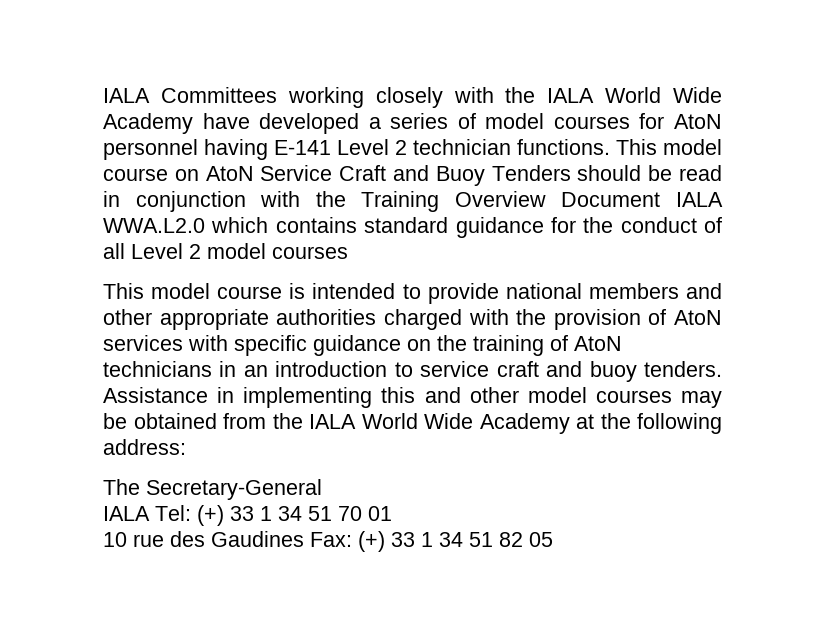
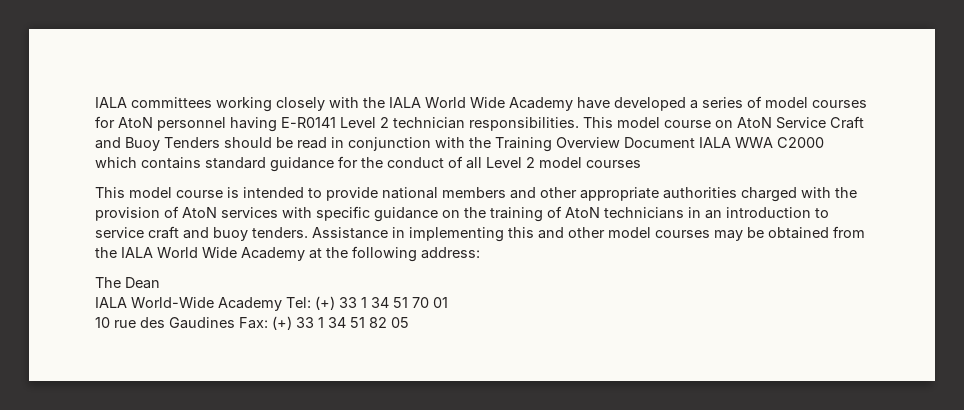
- IALA Committees working closely with the IALA World Wide Academy have developed a series of model courses for AtoN personnel having E-141 Level 2 technician functions.
+ IALA committees working closely with the IALA World Wide Academy have developed a series of model courses for AtoN personnel having E-R0141 Level 2 technician responsibilities.
- This model course on AtoN Service Craft and Buoy Tenders should be read in conjunction with the Training Overview Document IALA WWA.L2.0 which contains standard guidance for the conduct of all Level 2 model courses
+ This model course on AtoN Service Craft and Buoy Tenders should be read in conjunction with the Training Overview Document IALA WWA C2000 which contains standard guidance for the conduct of all Level 2 model courses
- The Secretary-General
- IALA Tel: (+) 33 1 34 51 70 01
+ The Dean
+ IALA World-Wide Academy Tel: (+) 33 1 34 51 70 01

